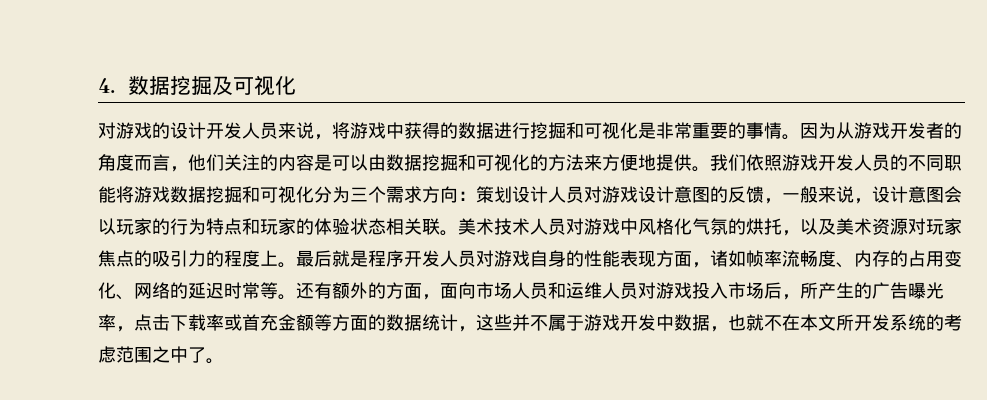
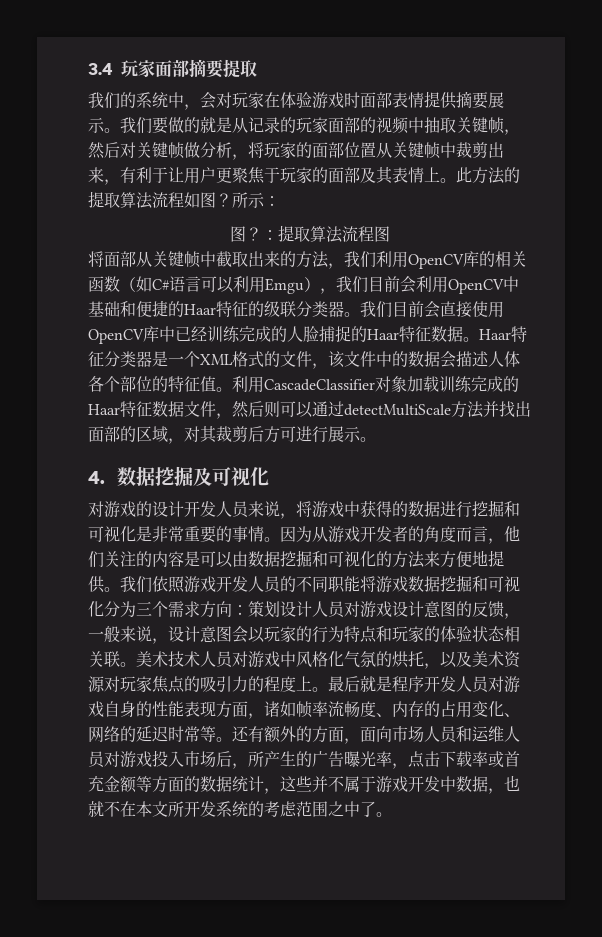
+ 3.4玩家面部摘要提取
+ 我们的系统中，会对玩家在体验游戏时面部表情提供摘要展示。我们要做的就是从记录的玩家面部的视频中抽取关键帧，然后对关键帧做分析，将玩家的面部位置从关键帧中裁剪出来，有利于让用户更聚焦于玩家的面部及其表情上。此方法的提取算法流程如图？所示：
+ 图？：提取算法流程图
+ 将面部从关键帧中截取出来的方法，我们利用OpenCV库的相关函数（如C#语言可以利用Emgu），我们目前会利用OpenCV中基础和便捷的Haar特征的级联分类器。我们目前会直接使用OpenCV库中已经训练完成的人脸捕捉的Haar特征数据。Haar特征分类器是一个XML格式的文件，该文件中的数据会描述人体各个部位的特征值。利用CascadeClassifier对象加载训练完成的Haar特征数据文件，然后则可以通过detectMultiScale方法并找出面部的区域，对其裁剪后方可进行展示。

